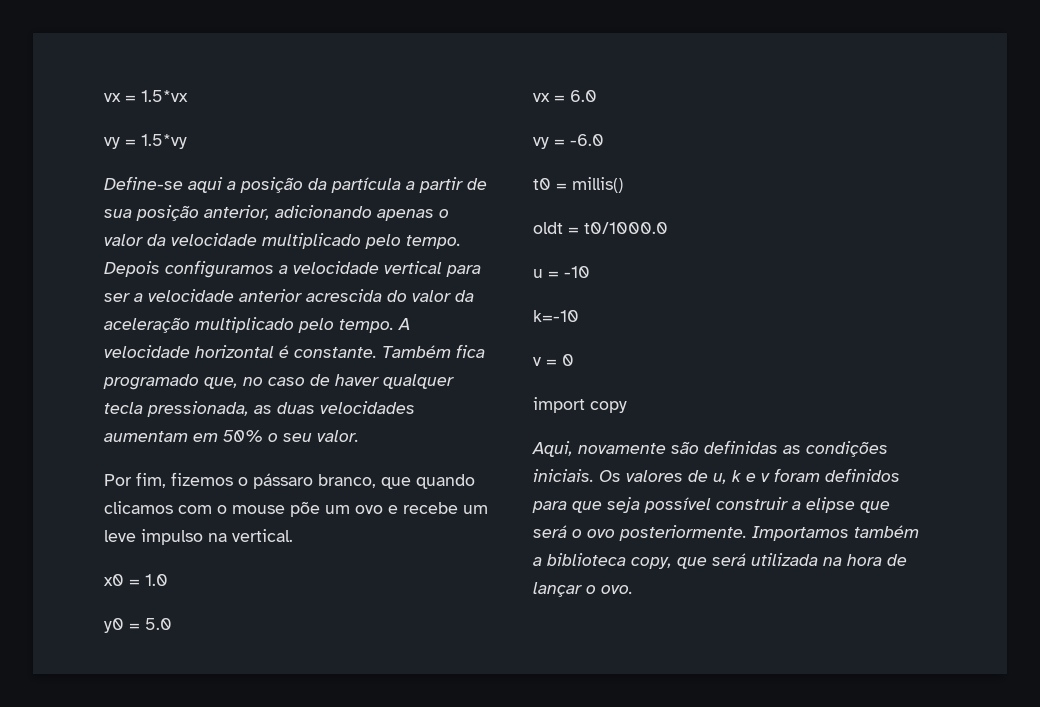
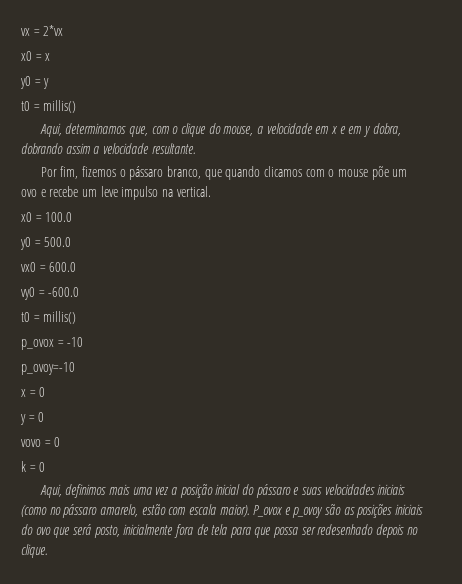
- vx = 1.5*vx
- vy = 1.5*vy
- Define-se aqui a posição da partícula a partir de sua posição anterior, adicionando apenas o valor da velocidade multiplicado pelo tempo. Depois configuramos a velocidade vertical para ser a velocidade anterior acrescida do valor da aceleração multiplicado pelo tempo. A velocidade horizontal é constante. Também fica programado que, no caso de haver qualquer tecla pressionada, as duas velocidades aumentam em 50% o seu valor.
+ vx = 2*vx
+ x0 = x
+ y0 = y
+ t0 = millis()
+ Aqui, determinamos que, com o clique do mouse, a velocidade em x e em y dobra, dobrando assim a velocidade resultante.
- x0 = 1.0
- y0 = 5.0
- vx = 6.0
- vy = -6.0
+ x0 = 100.0
+ y0 = 500.0
+ vx0 = 600.0
+ vy0 = -600.0
  t0 = millis()
- oldt = t0/1000.0
- u = -10
+ p_ovox = -10
- k=-10
- v = 0
- import copy
- Aqui, novamente são definidas as condições iniciais. Os valores de u, k e v foram definidos para que seja possível construir a elipse que será o ovo posteriormente. Importamos também a biblioteca copy, que será utilizada na hora de lançar o ovo.
+ p_ovoy=-10
+ x = 0
+ y = 0
+ vovo = 0
+ k = 0
+ Aqui, definimos mais uma vez a posição inicial do pássaro e suas velocidades iniciais (como no pássaro amarelo, estão com escala maior). P_ovox e p_ovoy são as posições iniciais do ovo que será posto, inicialmente fora de tela para que possa ser redesenhado depois no clique.

